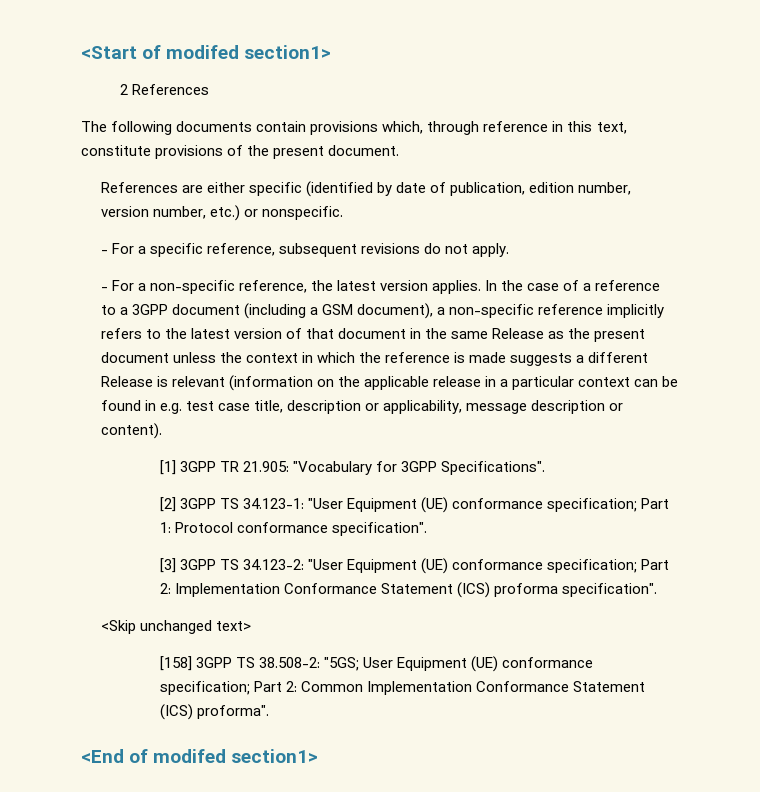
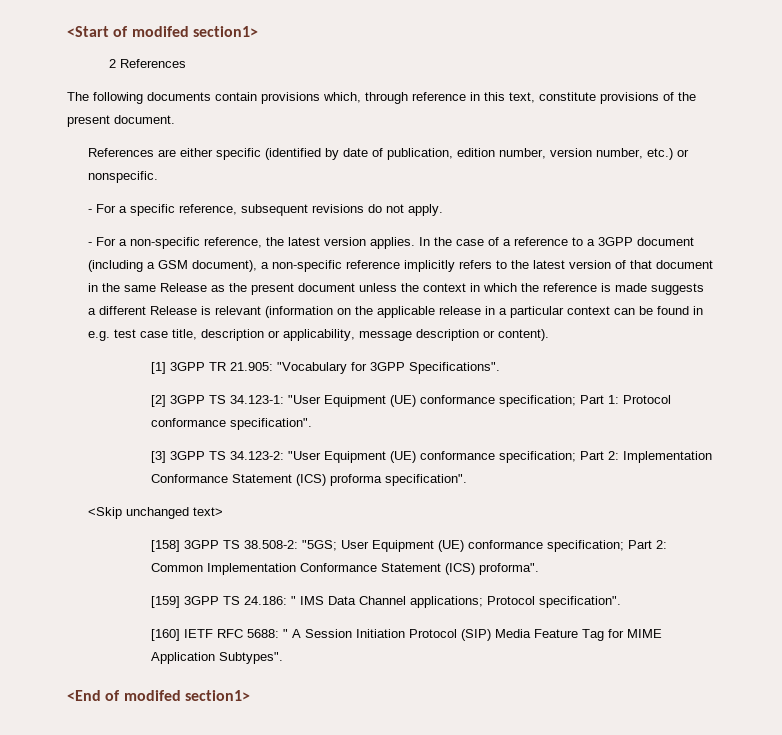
+ [159] 3GPP TS 24.186: " IMS Data Channel applications; Protocol specification".
+ [160] IETF RFC 5688: " A Session Initiation Protocol (SIP) Media Feature Tag for MIME Application Subtypes".

